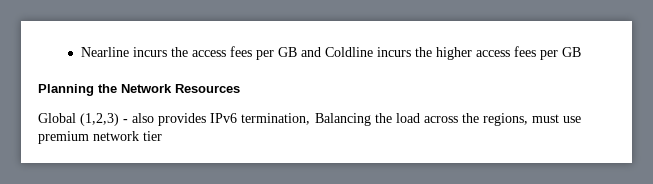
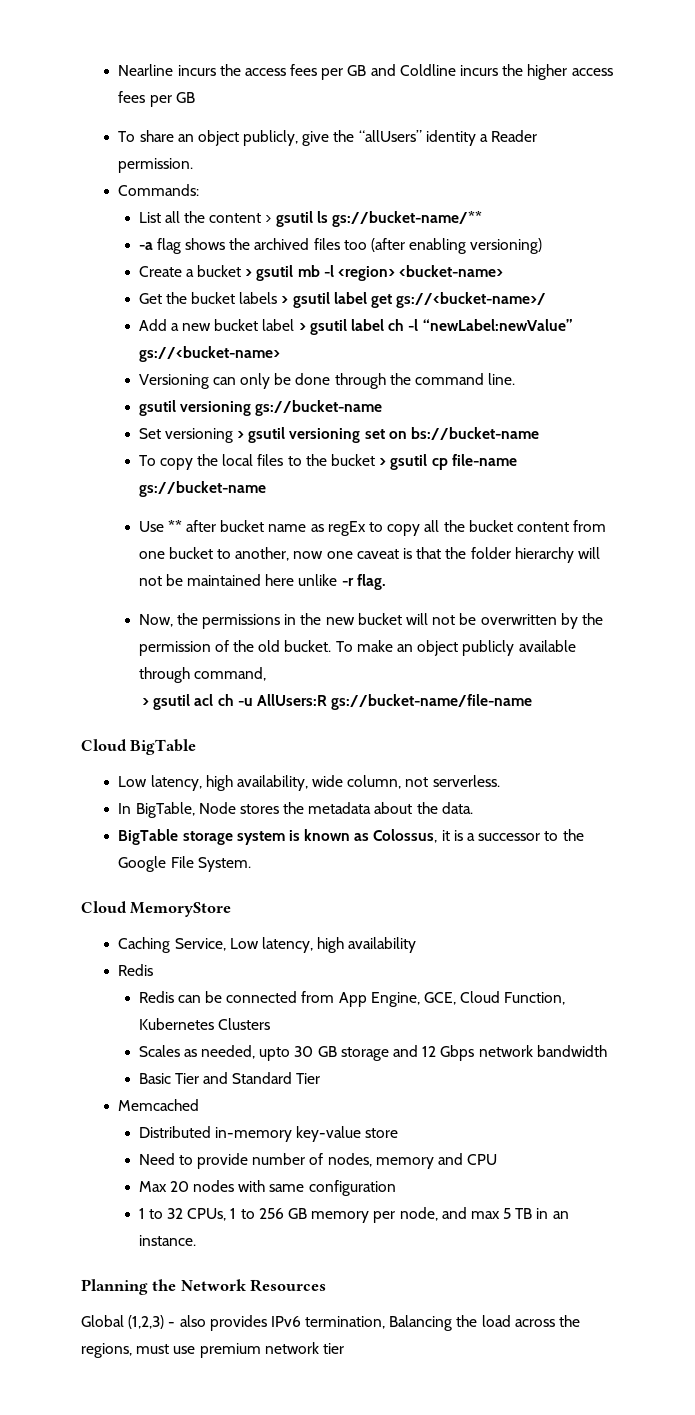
+ To share an object publicly, give the “allUsers” identity a Reader permission.
+ Commands:
+ List all the content > gsutil ls gs://bucket-name/**
+ -a flag shows the archived files too (after enabling versioning)
+ Create a bucket > gsutil mb -l <region> <bucket-name>
+ Get the bucket labels > gsutil label get gs://<bucket-name>/
+ Add a new bucket label > gsutil label ch -l “newLabel:newValue” gs://<bucket-name>
+ Versioning can only be done through the command line.
+ gsutil versioning gs://bucket-name
+ Set versioning > gsutil versioning set on bs://bucket-name
+ To copy the local files to the bucket > gsutil cp file-name gs://bucket-name
+ Use ** after bucket name as regEx to copy all the bucket content from one bucket to another, now one caveat is that the folder hierarchy will not be maintained here unlike -r flag.
+ Now, the permissions in the new bucket will not be overwritten by the permission of the old bucket. To make an object publicly available through command,
+ > gsutil acl ch -u AllUsers:R gs://bucket-name/file-name
+ Cloud BigTable
+ Low latency, high availability, wide column, not serverless.
+ In BigTable, Node stores the metadata about the data.
+ BigTable storage system is known as Colossus, it is a successor to the Google File System.
+ Cloud MemoryStore
+ Caching Service, Low latency, high availability
+ Redis
+ Redis can be connected from App Engine, GCE, Cloud Function, Kubernetes Clusters
+ Scales as needed, upto 30 GB storage and 12 Gbps network bandwidth
+ Basic Tier and Standard Tier
+ Memcached
+ Distributed in-memory key-value store
+ Need to provide number of nodes, memory and CPU
+ Max 20 nodes with same configuration
+ 1 to 32 CPUs, 1 to 256 GB memory per node, and max 5 TB in an instance.

